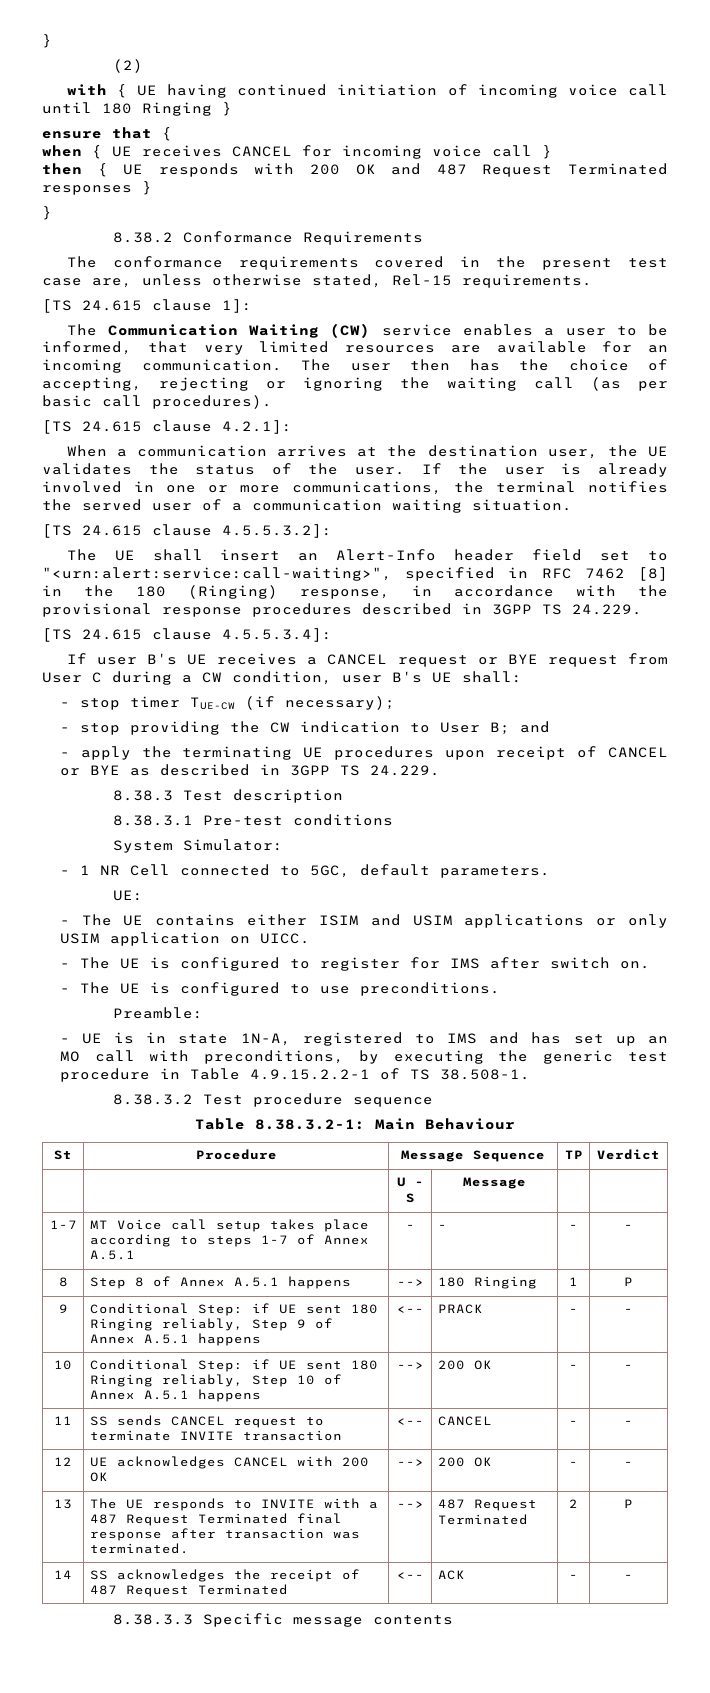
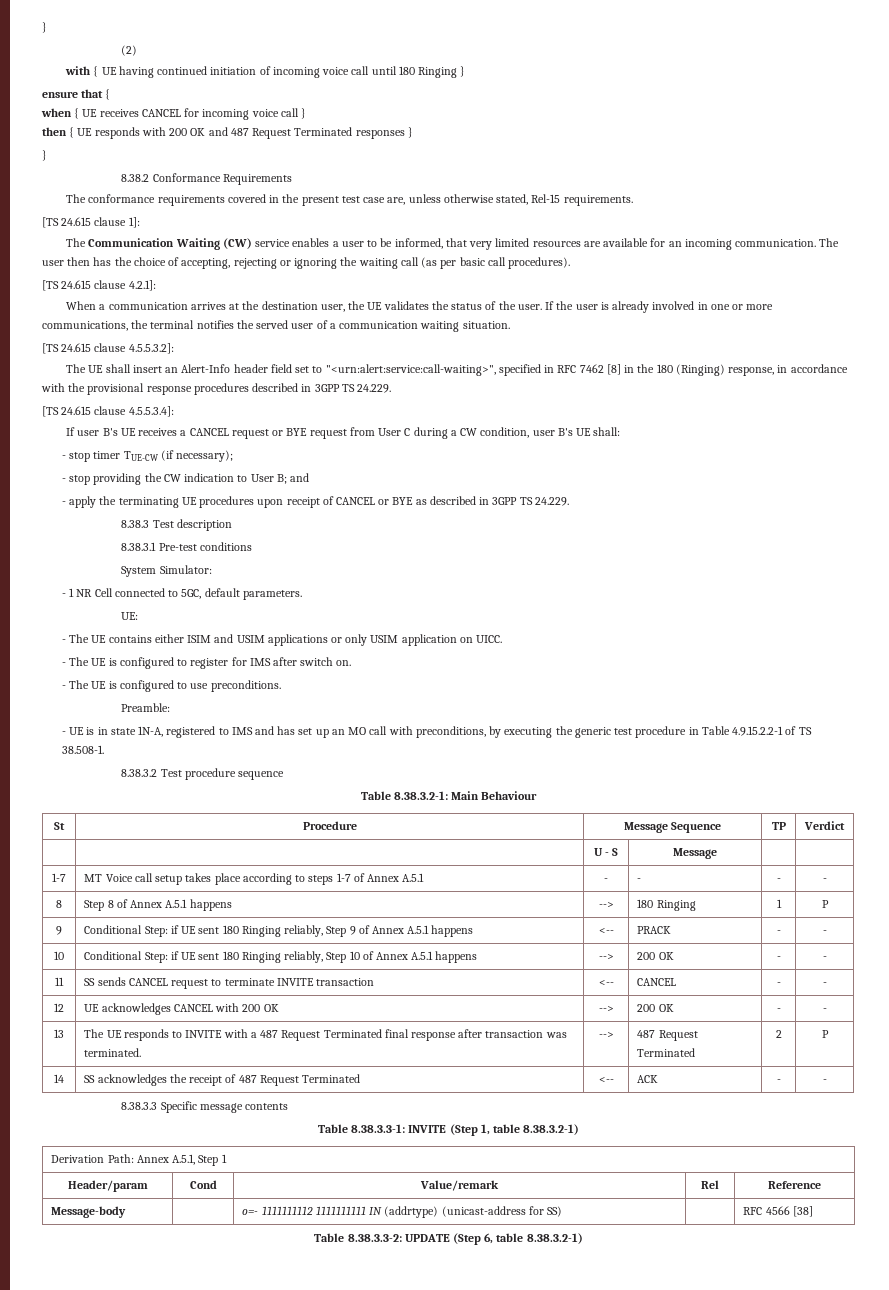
+ Table 8.38.3.3-1: INVITE (Step 1, table 8.38.3.2-1)
+ Derivation Path: Annex A.5.1, Step 1
+ Header/param | Cond | Value/remark | Rel | Reference
+ Message-body | | o=- 1111111112 1111111111 IN (addrtype) (unicast-address for SS) | | RFC 4566 [38]
+ Table 8.38.3.3-2: UPDATE (Step 6, table 8.38.3.2-1)

